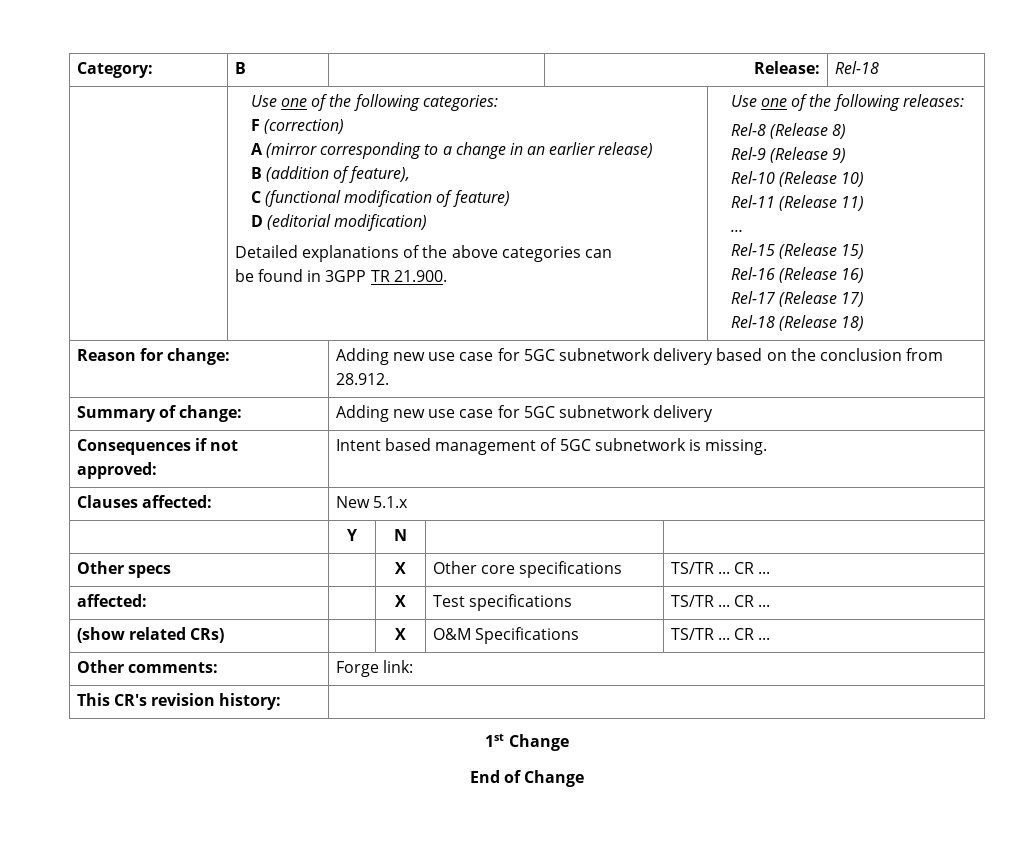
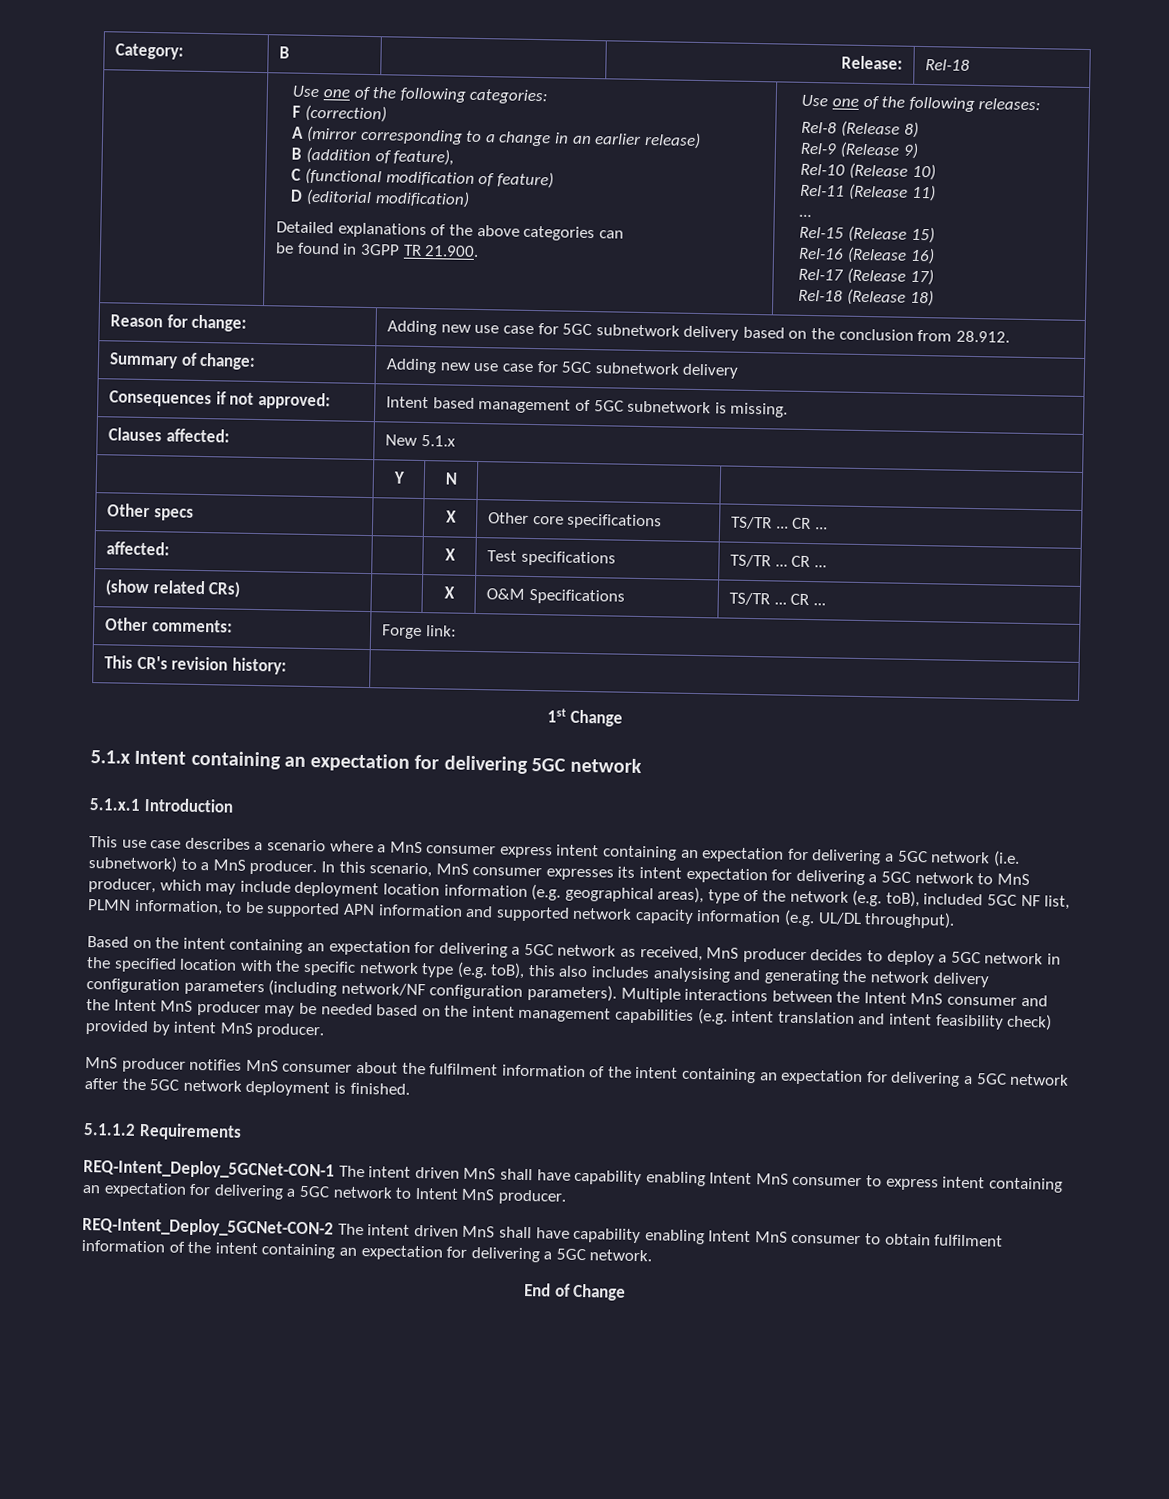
+ 5.1.x Intent containing an expectation for delivering 5GC network
+ 5.1.x.1 Introduction
+ This use case describes a scenario where a MnS consumer express intent containing an expectation for delivering a 5GC network (i.e. subnetwork) to a MnS producer. In this scenario, MnS consumer expresses its intent expectation for delivering a 5GC network to MnS producer, which may include deployment location information (e.g. geographical areas), type of the network (e.g. toB), included 5GC NF list, PLMN information, to be supported APN information and supported network capacity information (e.g. UL/DL throughput).
+ Based on the intent containing an expectation for delivering a 5GC network as received, MnS producer decides to deploy a 5GC network in the specified location with the specific network type (e.g. toB), this also includes analysising and generating the network delivery configuration parameters (including network/NF configuration parameters). Multiple interactions between the Intent MnS consumer and the Intent MnS producer may be needed based on the intent management capabilities (e.g. intent translation and intent feasibility check) provided by intent MnS producer.
+ MnS producer notifies MnS consumer about the fulfilment information of the intent containing an expectation for delivering a 5GC network after the 5GC network deployment is finished.
+ 5.1.1.2 Requirements
+ REQ-Intent_Deploy_5GCNet-CON-1 The intent driven MnS shall have capability enabling Intent MnS consumer to express intent containing an expectation for delivering a 5GC network to Intent MnS producer.
+ REQ-Intent_Deploy_5GCNet-CON-2 The intent driven MnS shall have capability enabling Intent MnS consumer to obtain fulfilment information of the intent containing an expectation for delivering a 5GC network.

